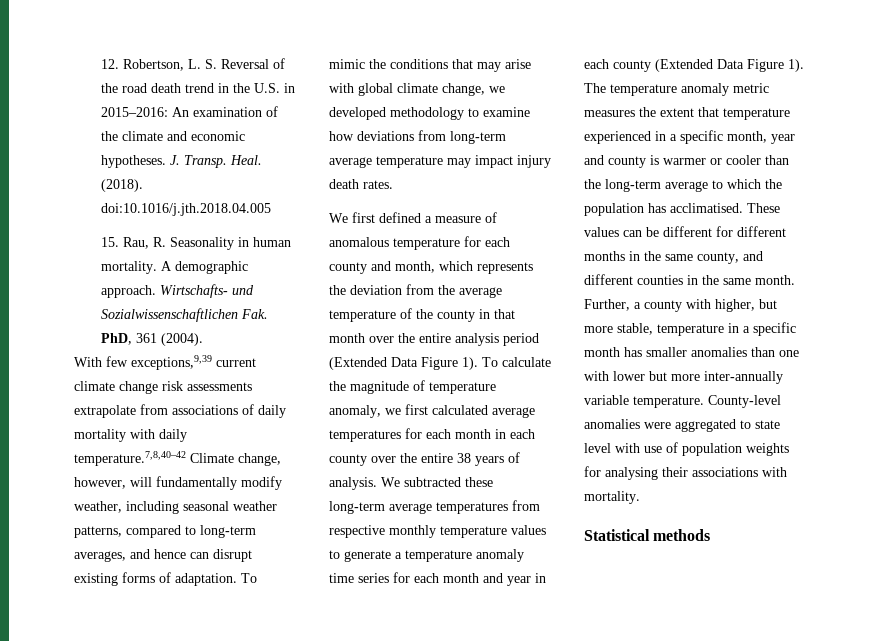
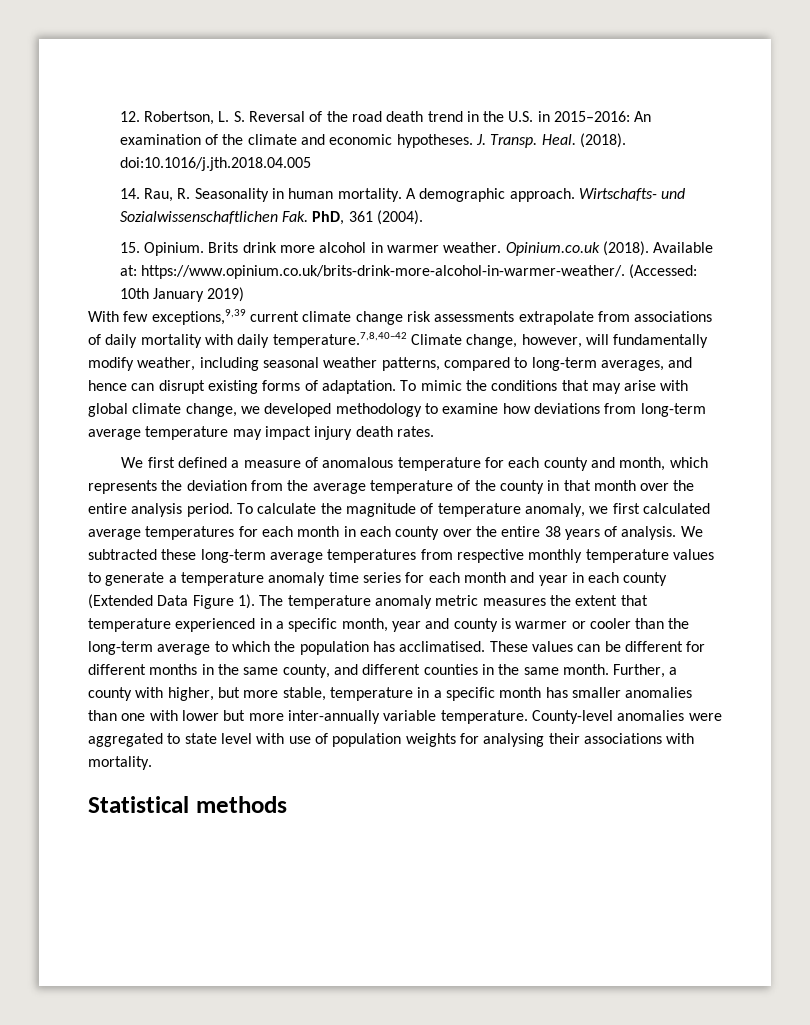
- 15. Rau, R. Seasonality in human mortality.
+ 14. Rau, R. Seasonality in human mortality.
+ 15. Opinium. Brits drink more alcohol in warmer weather. Opinium.co.uk (2018). Available at: https://www.opinium.co.uk/brits-drink-more-alcohol-in-warmer-weather/. (Accessed: 10th January 2019)
- We first defined a measure of anomalous temperature for each county and month, which represents the deviation from the average temperature of the county in that month over the entire analysis period (Extended Data Figure 1).
+ We first defined a measure of anomalous temperature for each county and month, which represents the deviation from the average temperature of the county in that month over the entire analysis period.

